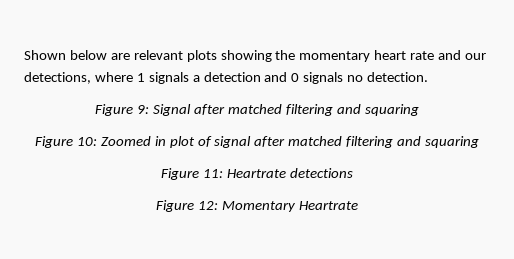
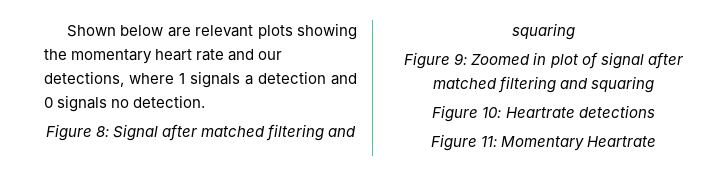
- Figure 9: Signal after matched filtering and squaring
+ Figure 8: Signal after matched filtering and squaring
- Figure 10: Zoomed in plot of signal after matched filtering and squaring
+ Figure 9: Zoomed in plot of signal after matched filtering and squaring
- Figure 11: Heartrate detections
+ Figure 10: Heartrate detections
- Figure 12: Momentary Heartrate
+ Figure 11: Momentary Heartrate

